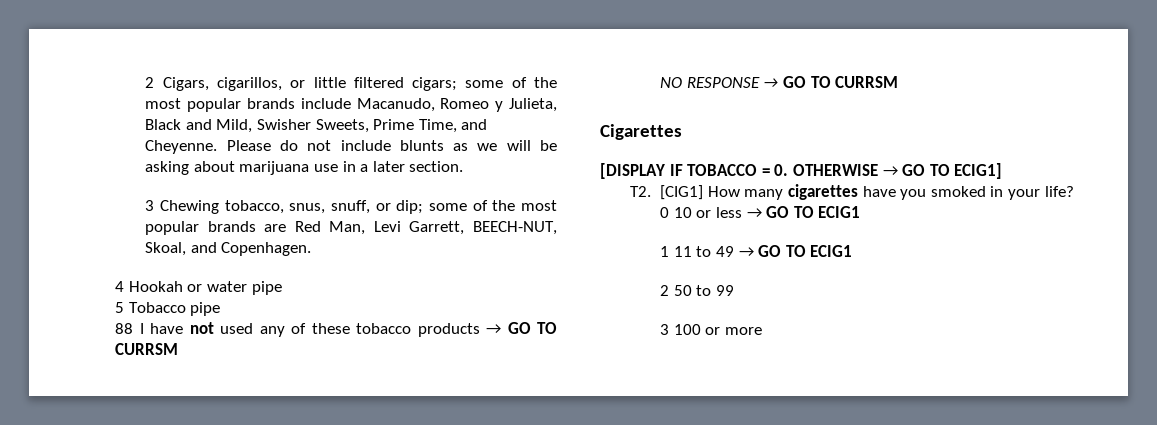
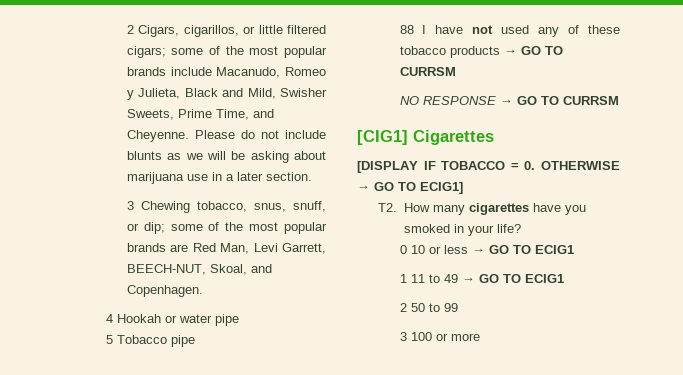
- Cigarettes
+ [CIG1] Cigarettes
- T2. [CIG1] How many cigarettes have you smoked in your life?
+ T2. How many cigarettes have you smoked in your life?

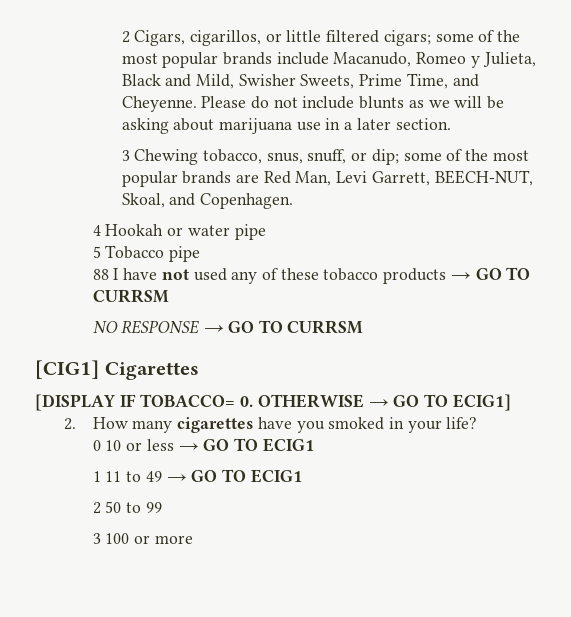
- [DISPLAY IF TOBACCO = 0. OTHERWISE → GO TO ECIG1]
+ [DISPLAY IF TOBACCO= 0. OTHERWISE → GO TO ECIG1]
- T2. How many cigarettes have you smoked in your life?
+ 2. How many cigarettes have you smoked in your life?

